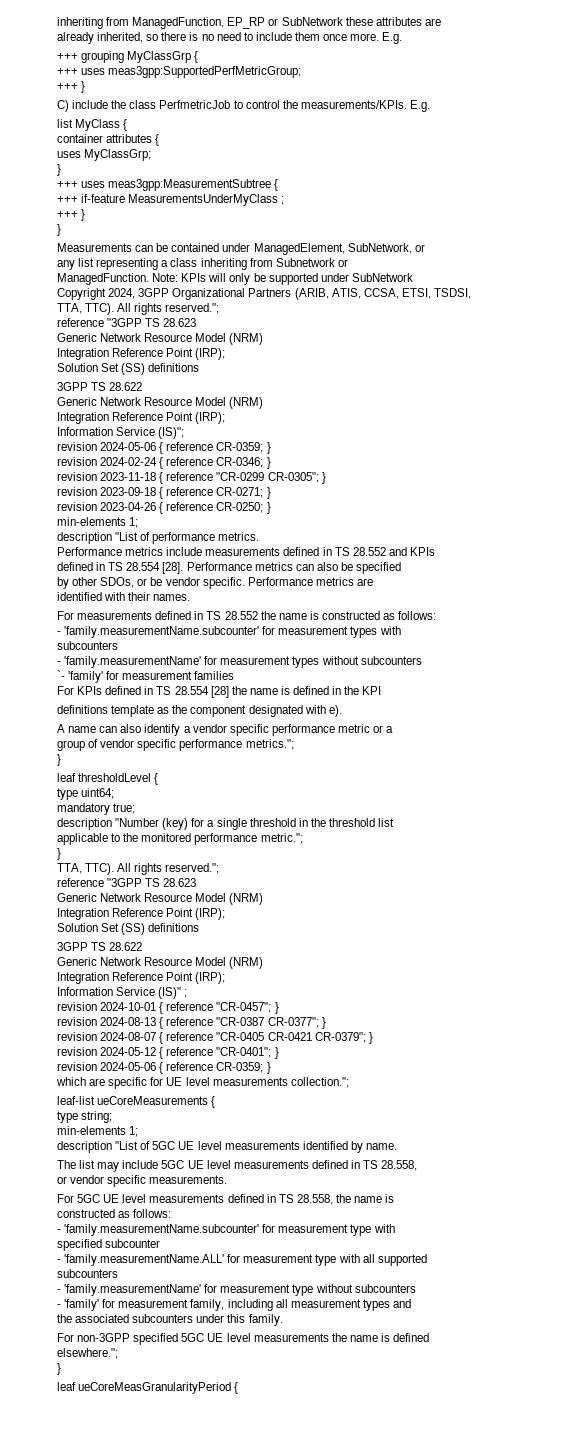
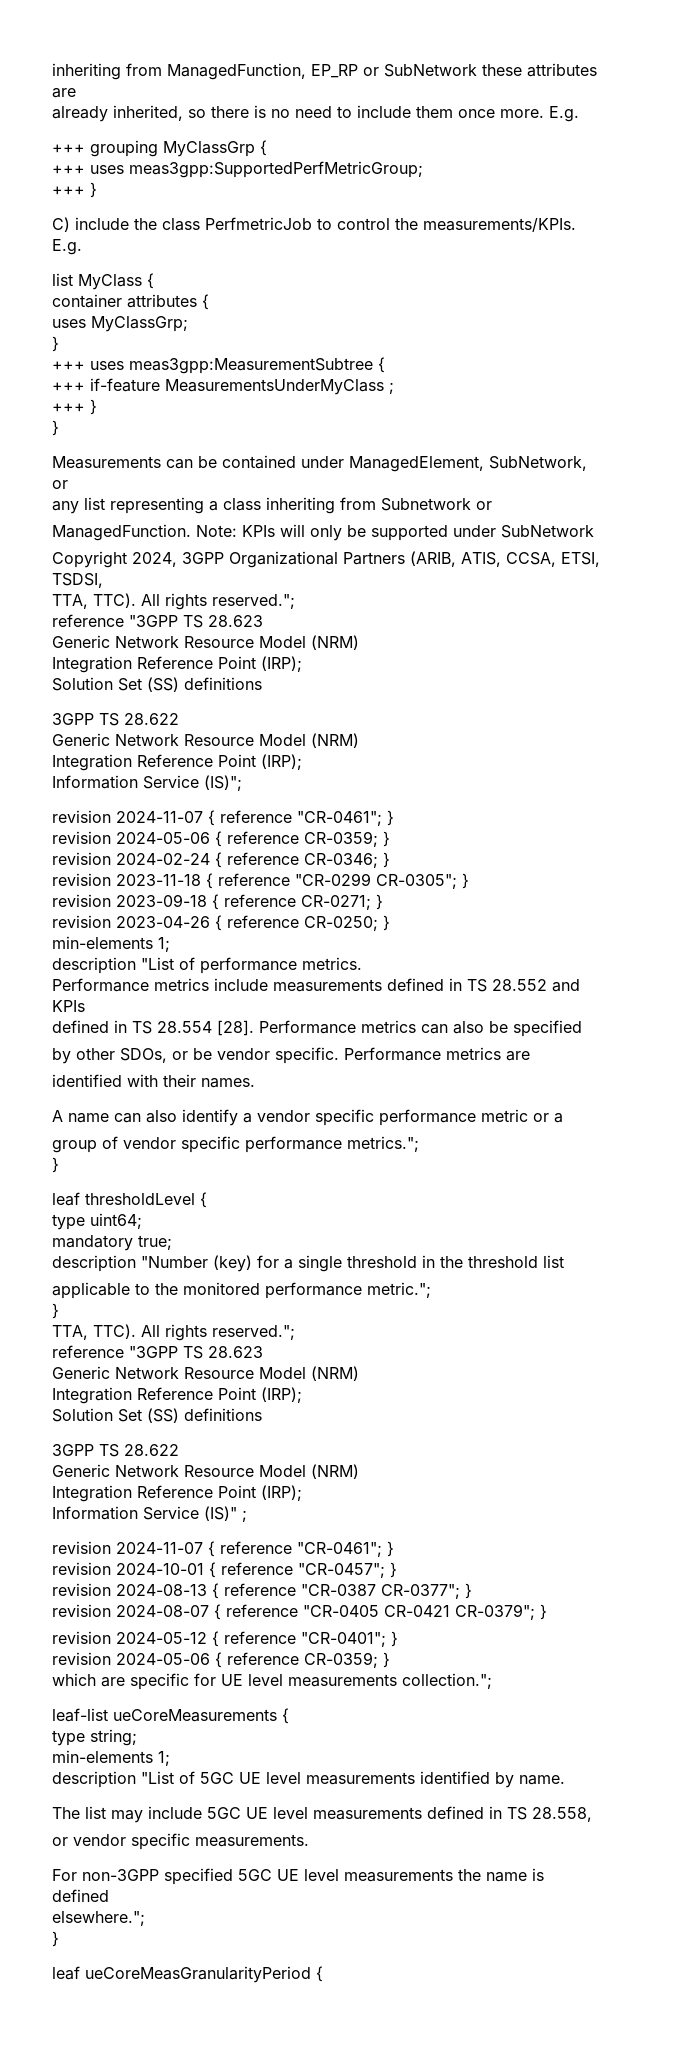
  Information Service (IS)";
+ revision 2024-11-07 { reference "CR-0461"; }
- For measurements defined in TS 28.552 the name is constructed as follows:
- - 'family.measurementName.subcounter' for measurement types with
- subcounters
- - 'family.measurementName' for measurement types without subcounters
- `- 'family' for measurement families
- For KPIs defined in TS 28.554 [28] the name is defined in the KPI
- definitions template as the component designated with e).
  Information Service (IS)" ;
+ revision 2024-11-07 { reference "CR-0461"; }
- For 5GC UE level measurements defined in TS 28.558, the name is
- constructed as follows:
- - 'family.measurementName.subcounter' for measurement type with
- specified subcounter
- - 'family.measurementName.ALL' for measurement type with all supported
- subcounters
- - 'family.measurementName' for measurement type without subcounters
- - 'family' for measurement family, including all measurement types and
- the associated subcounters under this family.

